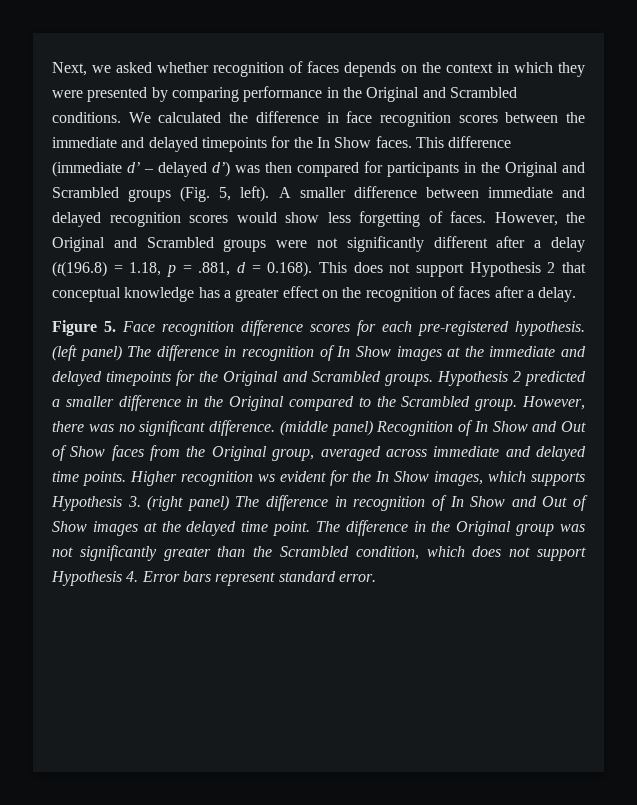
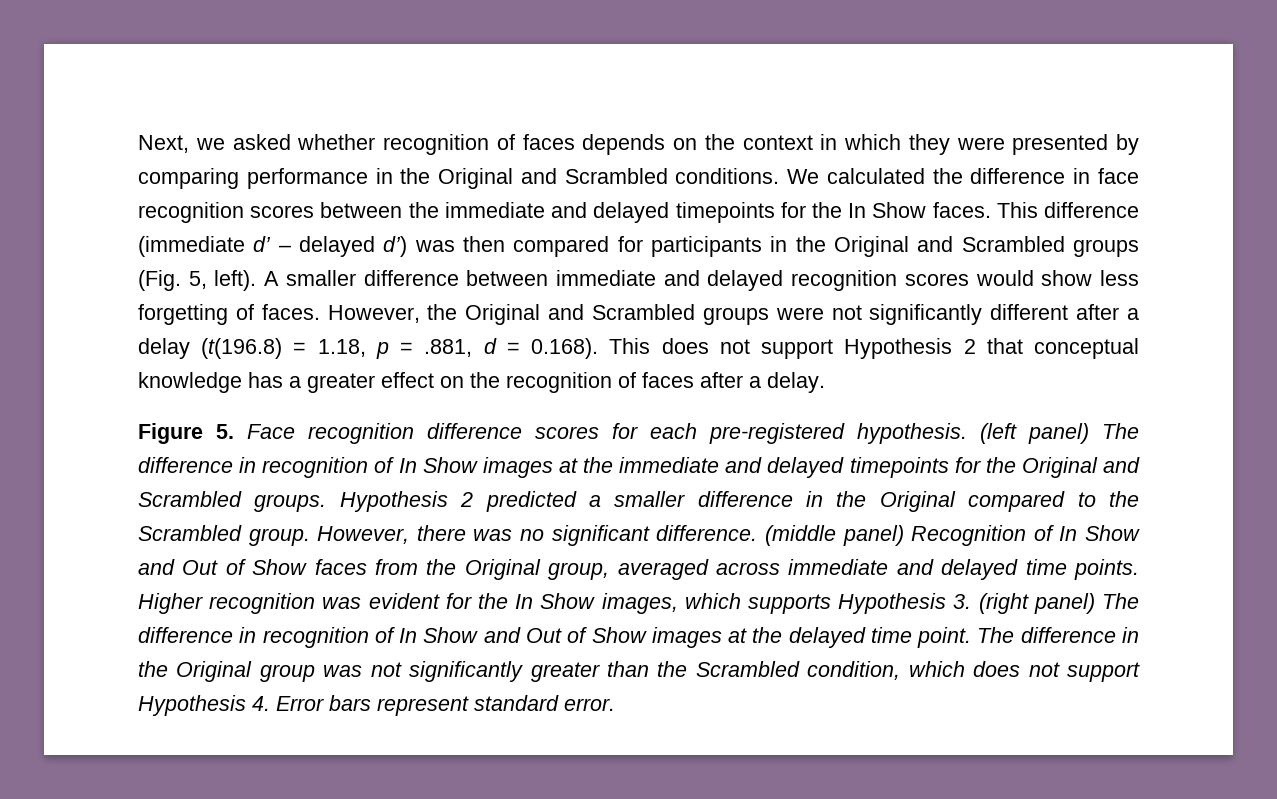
- Higher recognition ws evident for the In Show images, which supports Hypothesis 3. (right panel) The difference in recognition of In Show and Out of Show images at the delayed time point.
+ Higher recognition was evident for the In Show images, which supports Hypothesis 3. (right panel) The difference in recognition of In Show and Out of Show images at the delayed time point.

